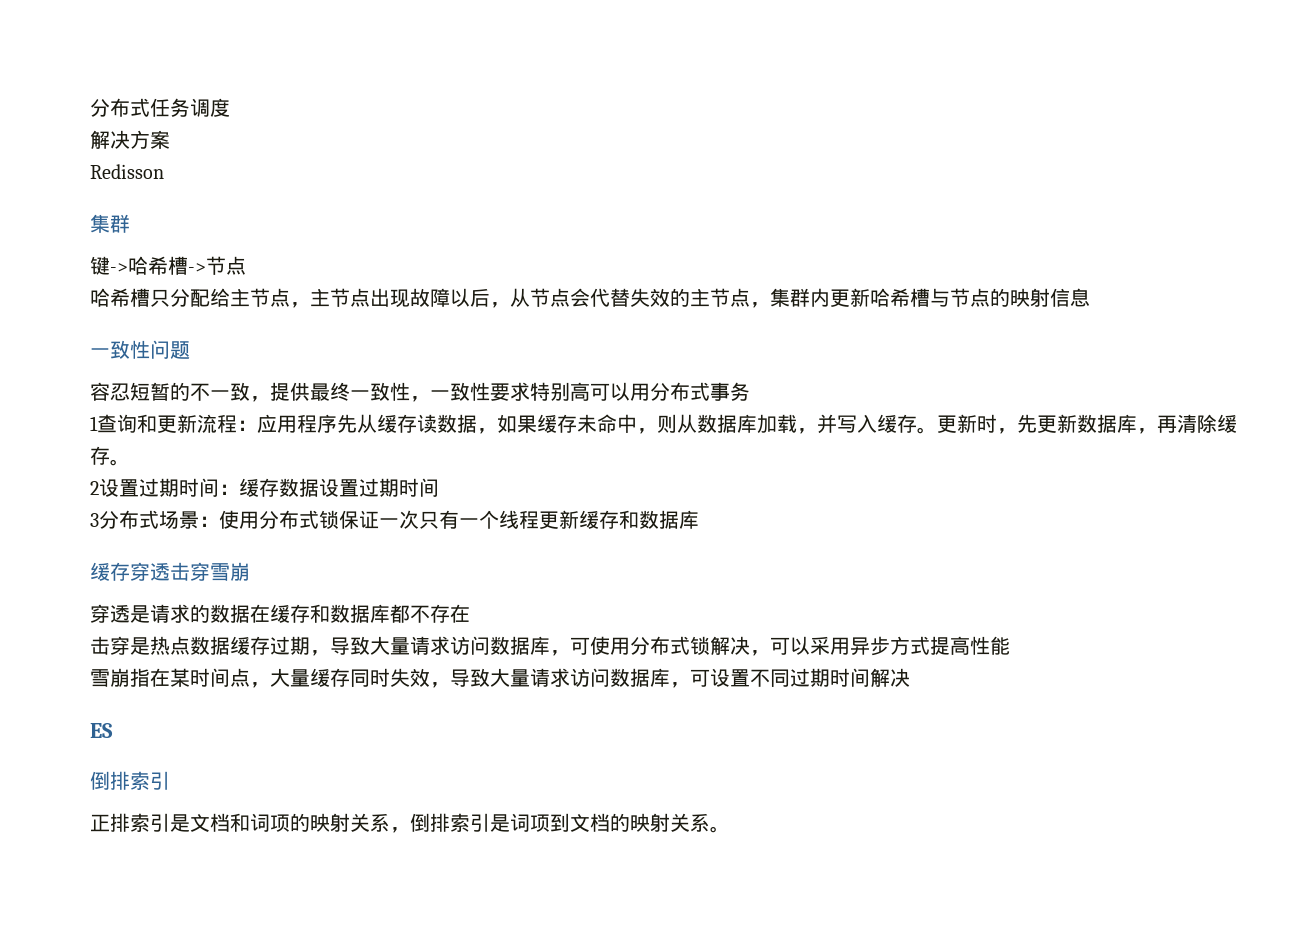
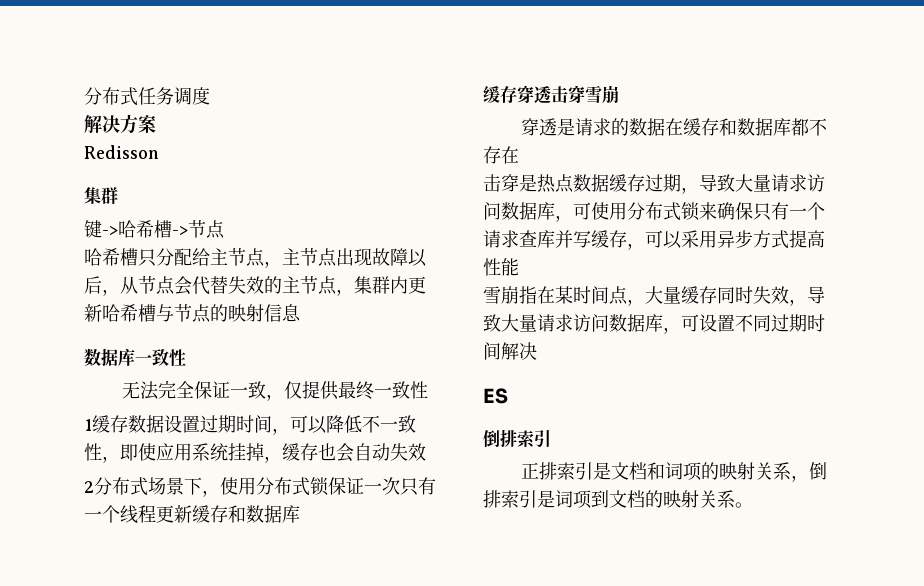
- 一致性问题
- 容忍短暂的不一致，提供最终一致性，一致性要求特别高可以用分布式事务
- 1查询和更新流程：应用程序先从缓存读数据，如果缓存未命中，则从数据库加载，并写入缓存。更新时，先更新数据库，再清除缓存。
- 2设置过期时间：缓存数据设置过期时间
- 3分布式场景：使用分布式锁保证一次只有一个线程更新缓存和数据库
+ 数据库一致性
+ 无法完全保证一致，仅提供最终一致性
+ 1缓存数据设置过期时间，可以降低不一致性，即使应用系统挂掉，缓存也会自动失效
+ 2分布式场景下，使用分布式锁保证一次只有一个线程更新缓存和数据库
- 击穿是热点数据缓存过期，导致大量请求访问数据库，可使用分布式锁解决，可以采用异步方式提高性能
+ 击穿是热点数据缓存过期，导致大量请求访问数据库，可使用分布式锁来确保只有一个请求查库并写缓存，可以采用异步方式提高性能

